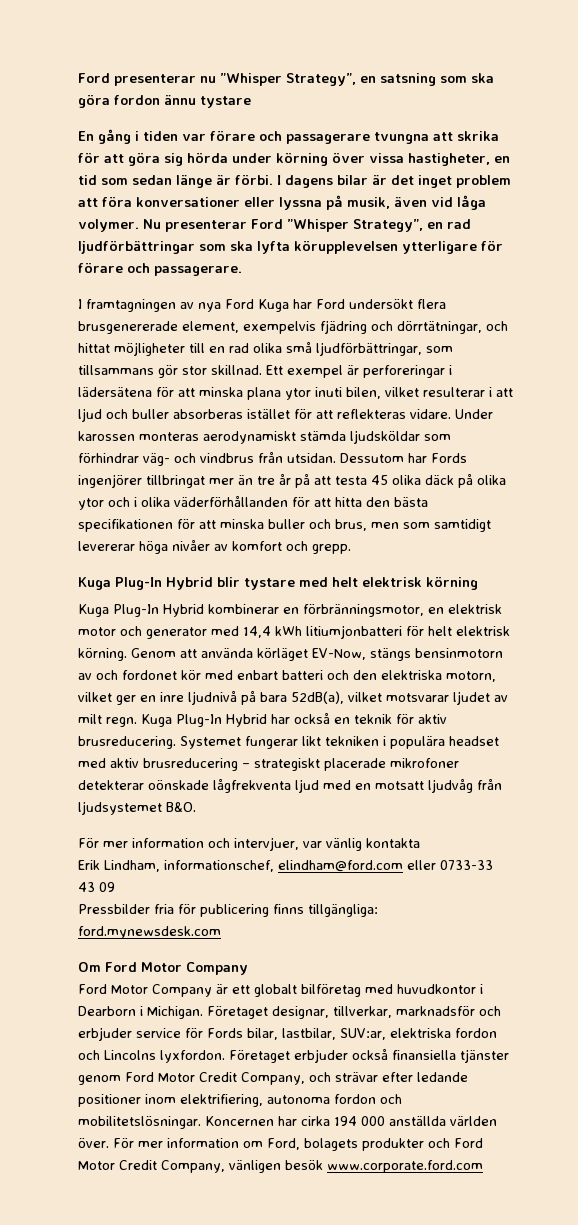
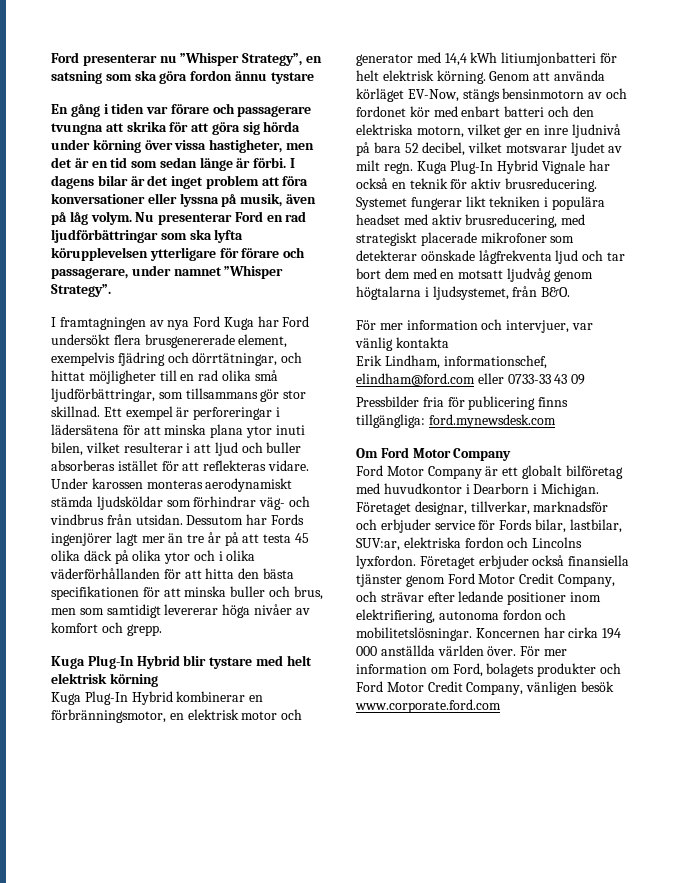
- En gång i tiden var förare och passagerare tvungna att skrika för att göra sig hörda under körning över vissa hastigheter, en tid som sedan länge är förbi.
+ En gång i tiden var förare och passagerare tvungna att skrika för att göra sig hörda under körning över vissa hastigheter, men det är en tid som sedan länge är förbi.
- I dagens bilar är det inget problem att föra konversationer eller lyssna på musik, även vid låga volymer.
+ I dagens bilar är det inget problem att föra konversationer eller lyssna på musik, även på låg volym.
- Nu presenterar Ford ”Whisper Strategy”, en rad ljudförbättringar som ska lyfta körupplevelsen ytterligare för förare och passagerare.
+ Nu presenterar Ford en rad ljudförbättringar som ska lyfta körupplevelsen ytterligare för förare och passagerare, under namnet ”Whisper Strategy”.
- Dessutom har Fords ingenjörer tillbringat mer än tre år på att testa 45 olika däck på olika ytor och i olika väderförhållanden för att hitta den bästa specifikationen för att minska buller och brus, men som samtidigt levererar höga nivåer av komfort och grepp.
+ Dessutom har Fords ingenjörer lagt mer än tre år på att testa 45 olika däck på olika ytor och i olika väderförhållanden för att hitta den bästa specifikationen för att minska buller och brus, men som samtidigt levererar höga nivåer av komfort och grepp.
- Genom att använda körläget EV-Now, stängs bensinmotorn av och fordonet kör med enbart batteri och den elektriska motorn, vilket ger en inre ljudnivå på bara 52dB(a), vilket motsvarar ljudet av milt regn.
+ Genom att använda körläget EV-Now, stängs bensinmotorn av och fordonet kör med enbart batteri och den elektriska motorn, vilket ger en inre ljudnivå på bara 52 decibel, vilket motsvarar ljudet av milt regn.
- Kuga Plug-In Hybrid har också en teknik för aktiv brusreducering.
+ Kuga Plug-In Hybrid Vignale har också en teknik för aktiv brusreducering.
- Systemet fungerar likt tekniken i populära headset med aktiv brusreducering – strategiskt placerade mikrofoner detekterar oönskade lågfrekventa ljud med en motsatt ljudvåg från ljudsystemet B&O.
+ Systemet fungerar likt tekniken i populära headset med aktiv brusreducering, med strategiskt placerade mikrofoner som detekterar oönskade lågfrekventa ljud och tar bort dem med en motsatt ljudvåg genom högtalarna i ljudsystemet, från B&O.

